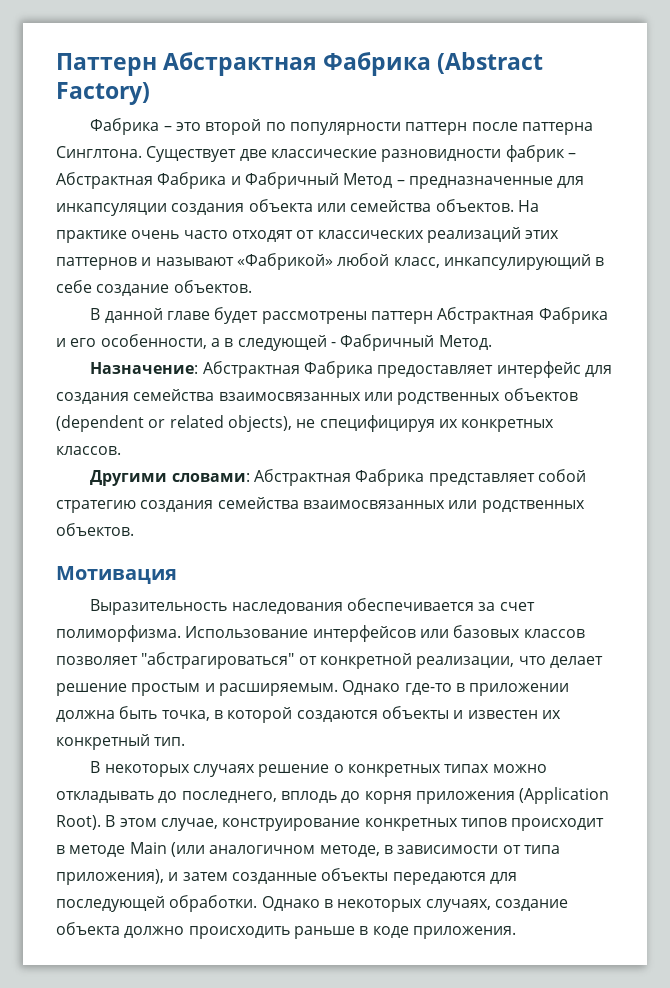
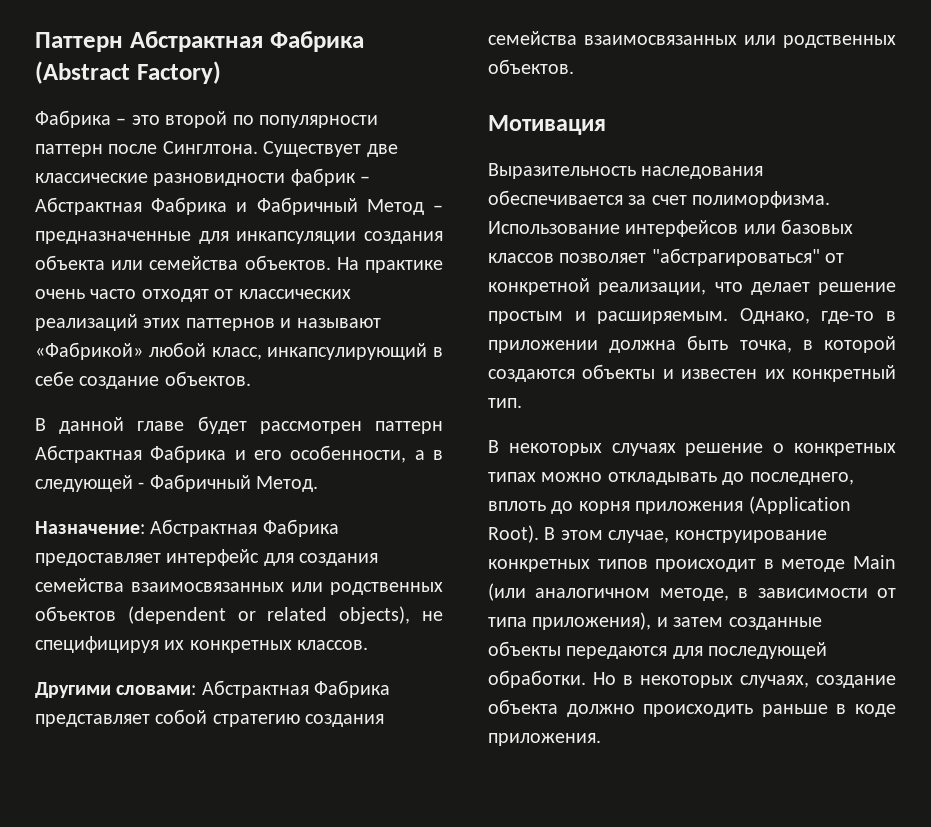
- Фабрика – это второй по популярности паттерн после паттерна Синглтона.
+ Фабрика – это второй по популярности паттерн после Синглтона.
- В данной главе будет рассмотрены паттерн Абстрактная Фабрика и его особенности, а в следующей - Фабричный Метод.
+ В данной главе будет рассмотрен паттерн Абстрактная Фабрика и его особенности, а в следующей - Фабричный Метод.
- Однако где-то в приложении должна быть точка, в которой создаются объекты и известен их конкретный тип.
+ Однако, где-то в приложении должна быть точка, в которой создаются объекты и известен их конкретный тип.
- В некоторых случаях решение о конкретных типах можно откладывать до последнего, вплодь до корня приложения (Application Root).
+ В некоторых случаях решение о конкретных типах можно откладывать до последнего, вплоть до корня приложения (Application Root).
- Однако в некоторых случаях, создание объекта должно происходить раньше в коде приложения.
+ Но в некоторых случаях, создание объекта должно происходить раньше в коде приложения.

